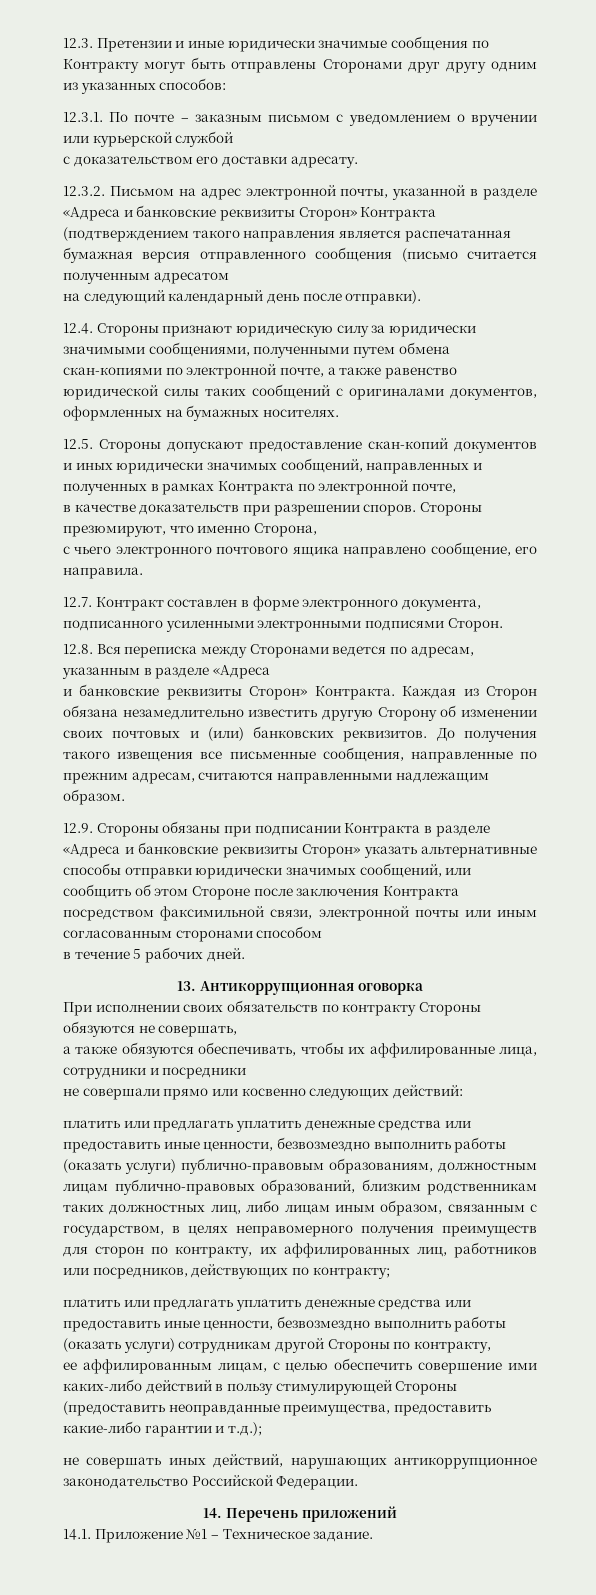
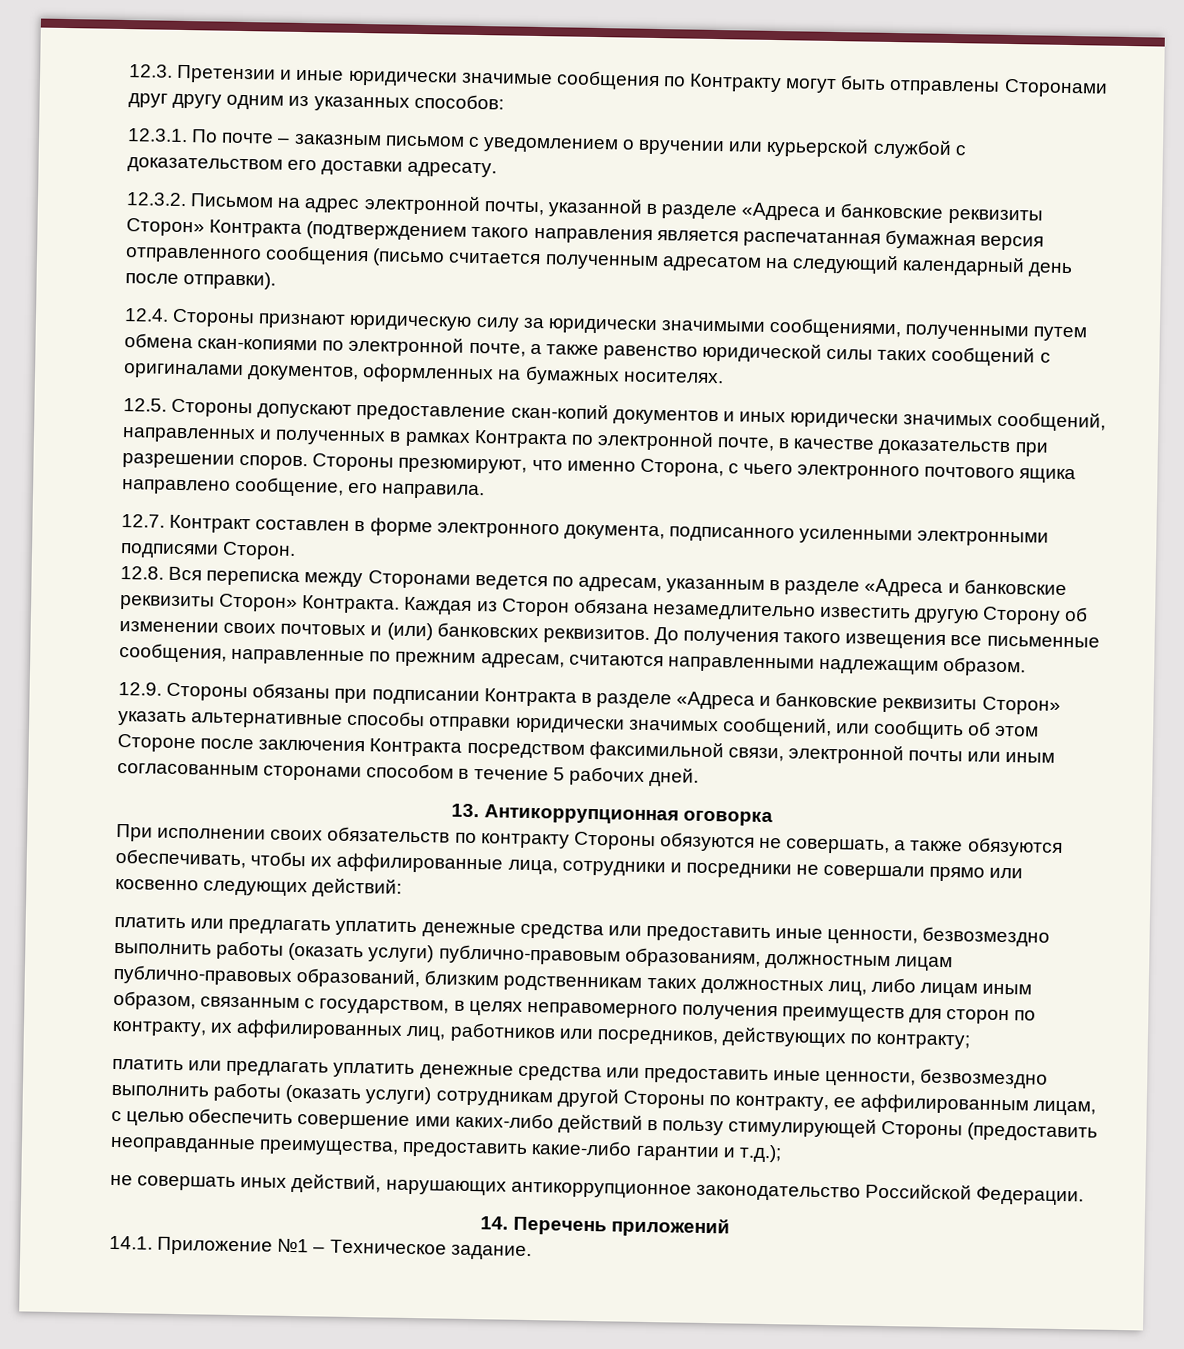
- 12.3.1. По почте – заказным письмом с уведомлением о вручении или курьерской службой
- с доказательством его доставки адресату.
+ 12.3.1. По почте – заказным письмом с уведомлением о вручении или курьерской службой с доказательством его доставки адресату.
- 12.3.2. Письмом на адрес электронной почты, указанной в разделе «Адреса и банковские реквизиты Сторон» Контракта (подтверждением такого направления является распечатанная бумажная версия отправленного сообщения (письмо считается полученным адресатом
- на следующий календарный день после отправки).
+ 12.3.2. Письмом на адрес электронной почты, указанной в разделе «Адреса и банковские реквизиты Сторон» Контракта (подтверждением такого направления является распечатанная бумажная версия отправленного сообщения (письмо считается полученным адресатом на следующий календарный день после отправки).
- 12.5. Стороны допускают предоставление скан-копий документов и иных юридически значимых сообщений, направленных и полученных в рамках Контракта по электронной почте,
- в качестве доказательств при разрешении споров.
+ 12.5. Стороны допускают предоставление скан-копий документов и иных юридически значимых сообщений, направленных и полученных в рамках Контракта по электронной почте, в качестве доказательств при разрешении споров.
- Стороны презюмируют, что именно Сторона,
- с чьего электронного почтового ящика направлено сообщение, его направила.
+ Стороны презюмируют, что именно Сторона, с чьего электронного почтового ящика направлено сообщение, его направила.
- 12.8. Вся переписка между Сторонами ведется по адресам, указанным в разделе «Адреса
- и банковские реквизиты Сторон» Контракта.
+ 12.8. Вся переписка между Сторонами ведется по адресам, указанным в разделе «Адреса и банковские реквизиты Сторон» Контракта.
- 12.9. Стороны обязаны при подписании Контракта в разделе «Адреса и банковские реквизиты Сторон» указать альтернативные способы отправки юридически значимых сообщений, или сообщить об этом Стороне после заключения Контракта посредством факсимильной связи, электронной почты или иным согласованным сторонами способом
- в течение 5 рабочих дней.
+ 12.9. Стороны обязаны при подписании Контракта в разделе «Адреса и банковские реквизиты Сторон» указать альтернативные способы отправки юридически значимых сообщений, или сообщить об этом Стороне после заключения Контракта посредством факсимильной связи, электронной почты или иным согласованным сторонами способом в течение 5 рабочих дней.
- При исполнении своих обязательств по контракту Стороны обязуются не совершать,
- а также обязуются обеспечивать, чтобы их аффилированные лица, сотрудники и посредники
- не совершали прямо или косвенно следующих действий:
+ При исполнении своих обязательств по контракту Стороны обязуются не совершать, а также обязуются обеспечивать, чтобы их аффилированные лица, сотрудники и посредники не совершали прямо или косвенно следующих действий:
- платить или предлагать уплатить денежные средства или предоставить иные ценности, безвозмездно выполнить работы (оказать услуги) сотрудникам другой Стороны по контракту,
- ее аффилированным лицам, с целью обеспечить совершение ими каких-либо действий в пользу стимулирующей Стороны (предоставить неоправданные преимущества, предоставить какие-либо гарантии и т.д.);
+ платить или предлагать уплатить денежные средства или предоставить иные ценности, безвозмездно выполнить работы (оказать услуги) сотрудникам другой Стороны по контракту, ее аффилированным лицам, с целью обеспечить совершение ими каких-либо действий в пользу стимулирующей Стороны (предоставить неоправданные преимущества, предоставить какие-либо гарантии и т.д.);

